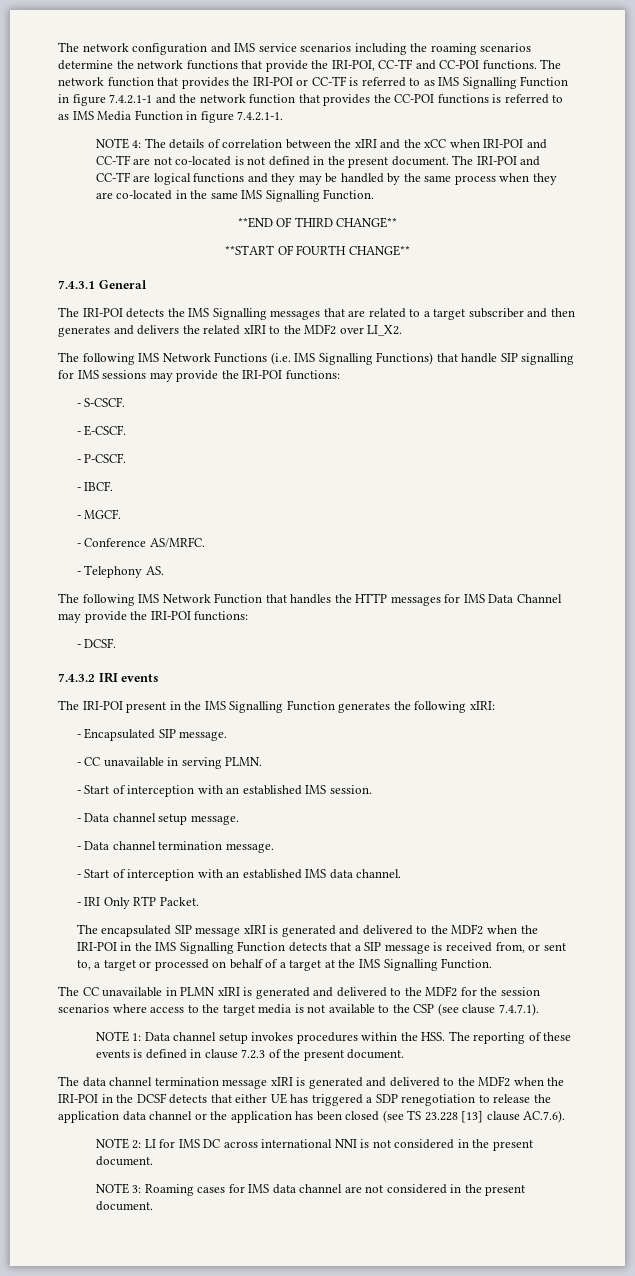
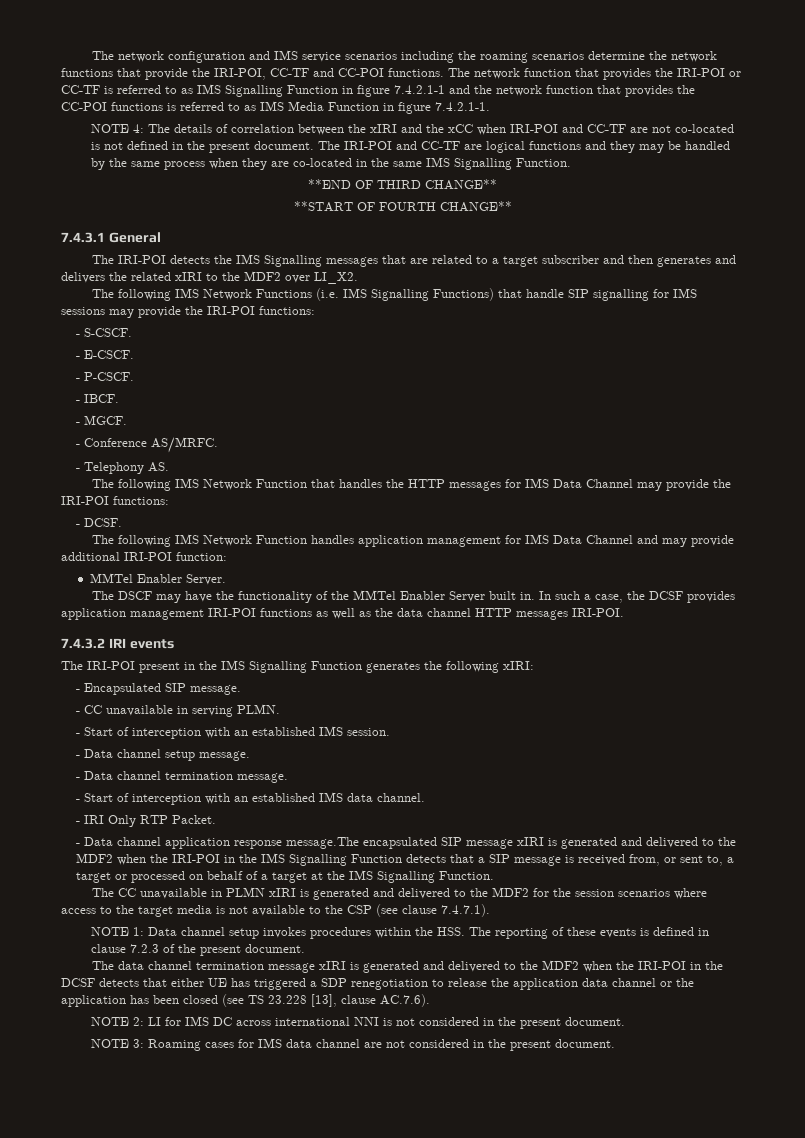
+ The following IMS Network Function handles application management for IMS Data Channel and may provide additional IRI-POI function:
+ MMTel Enabler Server.
+ The DSCF may have the functionality of the MMTel Enabler Server built in. In such a case, the DCSF provides application management IRI-POI functions as well as the data channel HTTP messages IRI-POI.
- The encapsulated SIP message xIRI is generated and delivered to the MDF2 when the IRI-POI in the IMS Signalling Function detects that a SIP message is received from, or sent to, a target or processed on behalf of a target at the IMS Signalling Function.
+ - Data channel application response message.The encapsulated SIP message xIRI is generated and delivered to the MDF2 when the IRI-POI in the IMS Signalling Function detects that a SIP message is received from, or sent to, a target or processed on behalf of a target at the IMS Signalling Function.
- The data channel termination message xIRI is generated and delivered to the MDF2 when the IRI-POI in the DCSF detects that either UE has triggered a SDP renegotiation to release the application data channel or the application has been closed (see TS 23.228 [13] clause AC.7.6).
+ The data channel termination message xIRI is generated and delivered to the MDF2 when the IRI-POI in the DCSF detects that either UE has triggered a SDP renegotiation to release the application data channel or the application has been closed (see TS 23.228 [13], clause AC.7.6).

